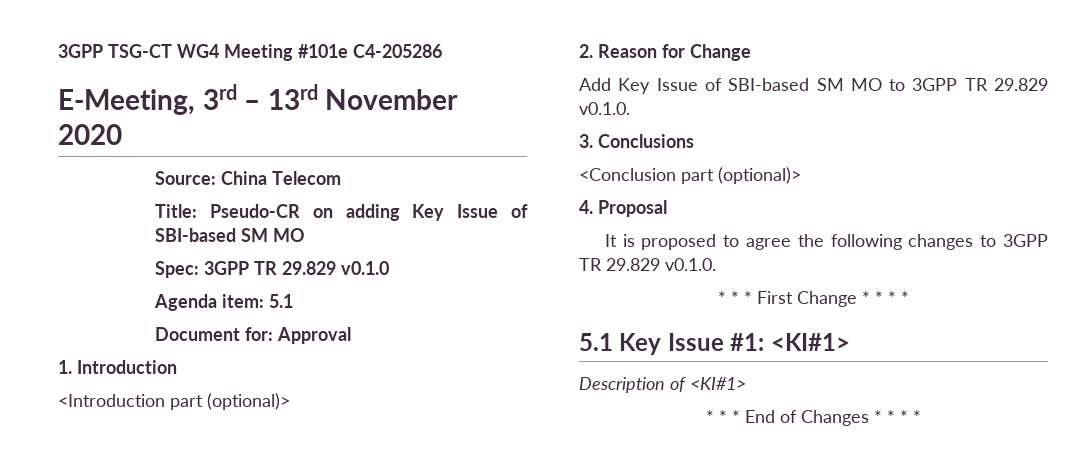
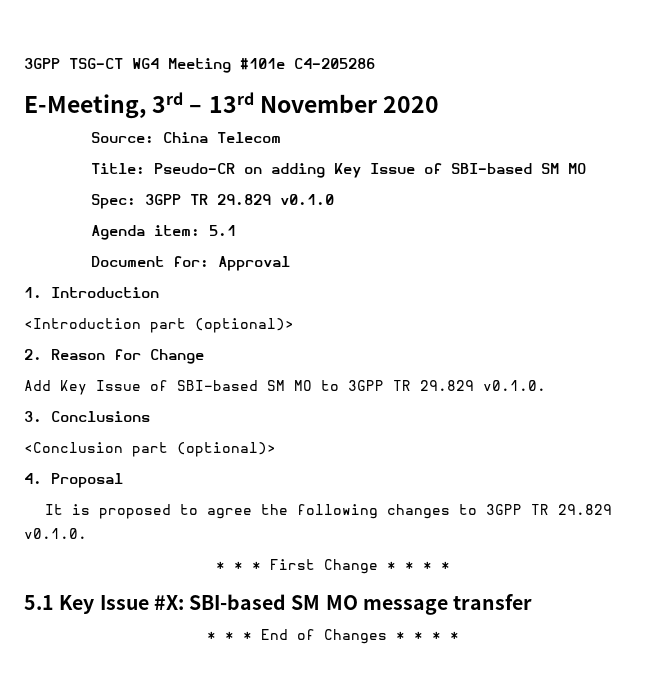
- 5.1 Key Issue #1: <KI#1>
- Description of <KI#1>
+ 5.1 Key Issue #X: SBI-based SM MO message transfer

